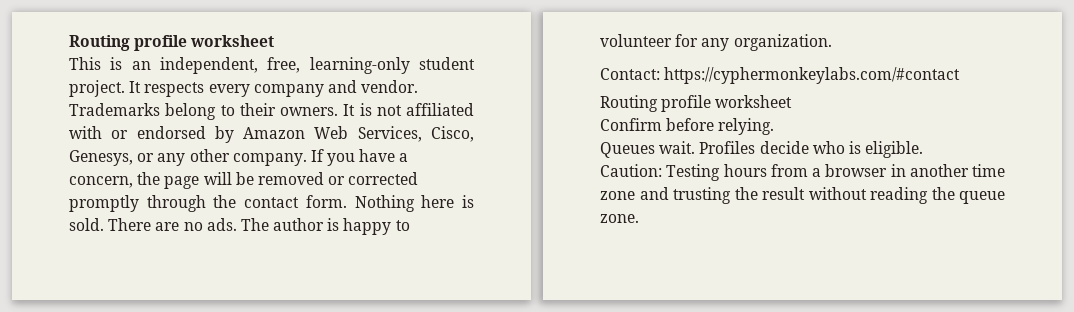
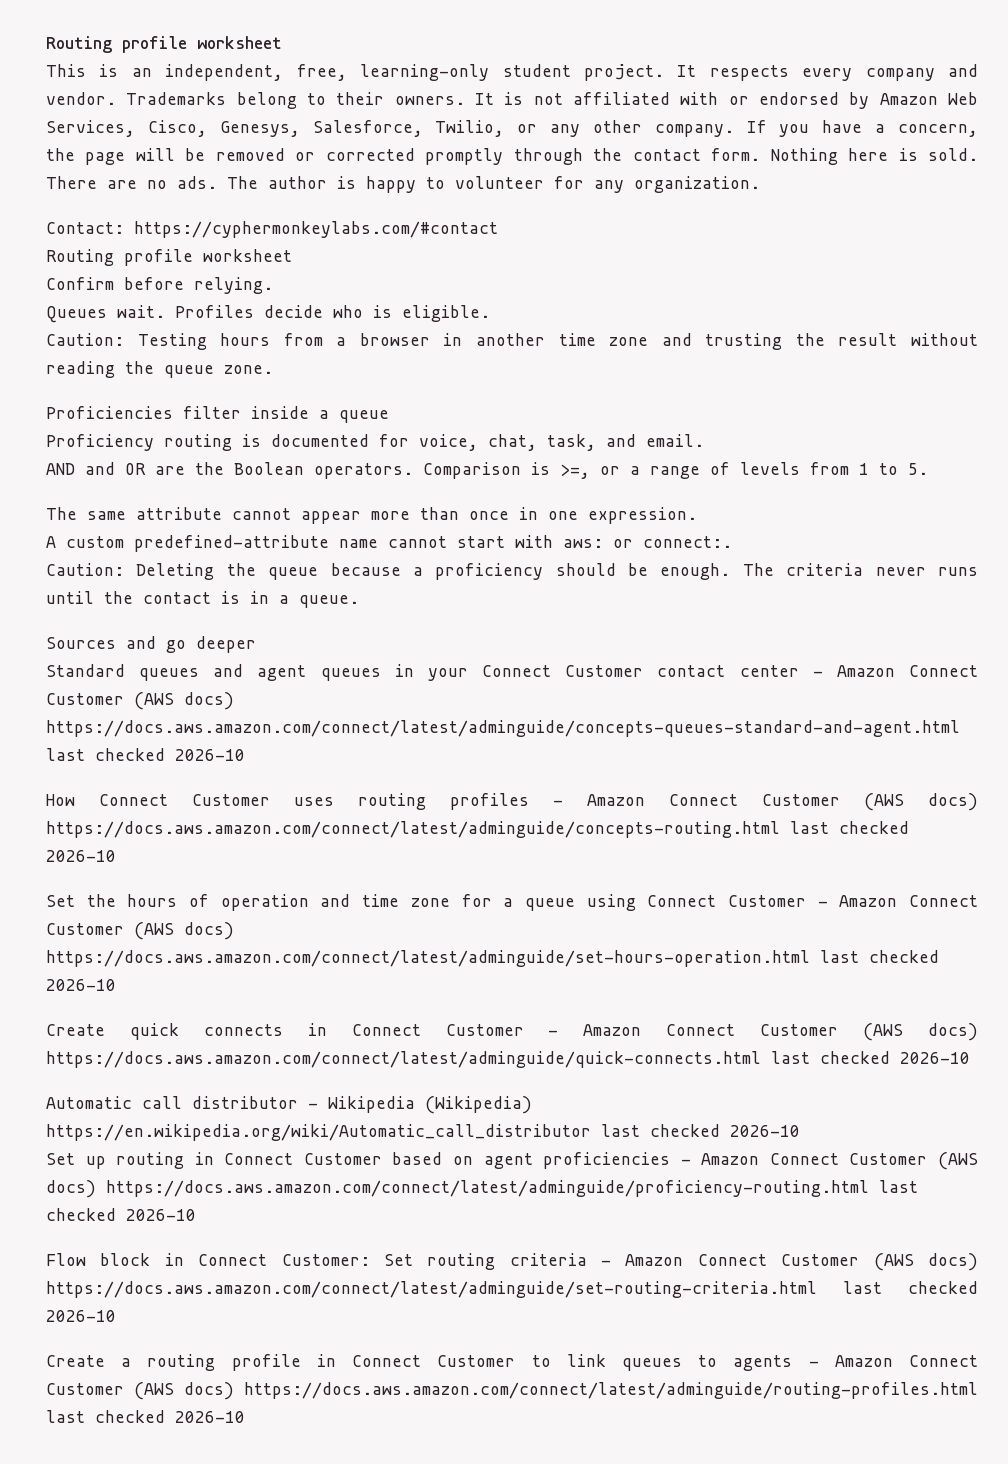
- It is not affiliated with or endorsed by Amazon Web Services, Cisco, Genesys, or any other company.
+ It is not affiliated with or endorsed by Amazon Web Services, Cisco, Genesys, Salesforce, Twilio, or any other company.
+ Proficiencies filter inside a queue
+ Proficiency routing is documented for voice, chat, task, and email.
+ AND and OR are the Boolean operators. Comparison is >=, or a range of levels from 1 to 5.
+ The same attribute cannot appear more than once in one expression.
+ A custom predefined-attribute name cannot start with aws: or connect:.
+ Caution: Deleting the queue because a proficiency should be enough. The criteria never runs until the contact is in a queue.
+ Sources and go deeper
+ Standard queues and agent queues in your Connect Customer contact center - Amazon Connect Customer (AWS docs) https://docs.aws.amazon.com/connect/latest/adminguide/concepts-queues-standard-and-agent.html last checked 2026-10
+ How Connect Customer uses routing profiles - Amazon Connect Customer (AWS docs) https://docs.aws.amazon.com/connect/latest/adminguide/concepts-routing.html last checked 2026-10
+ Set the hours of operation and time zone for a queue using Connect Customer - Amazon Connect Customer (AWS docs) https://docs.aws.amazon.com/connect/latest/adminguide/set-hours-operation.html last checked 2026-10
+ Create quick connects in Connect Customer - Amazon Connect Customer (AWS docs) https://docs.aws.amazon.com/connect/latest/adminguide/quick-connects.html last checked 2026-10
+ Automatic call distributor - Wikipedia (Wikipedia) https://en.wikipedia.org/wiki/Automatic_call_distributor last checked 2026-10
+ Set up routing in Connect Customer based on agent proficiencies - Amazon Connect Customer (AWS docs) https://docs.aws.amazon.com/connect/latest/adminguide/proficiency-routing.html last checked 2026-10
+ Flow block in Connect Customer: Set routing criteria - Amazon Connect Customer (AWS docs) https://docs.aws.amazon.com/connect/latest/adminguide/set-routing-criteria.html last checked 2026-10
+ Create a routing profile in Connect Customer to link queues to agents - Amazon Connect Customer (AWS docs) https://docs.aws.amazon.com/connect/latest/adminguide/routing-profiles.html last checked 2026-10

